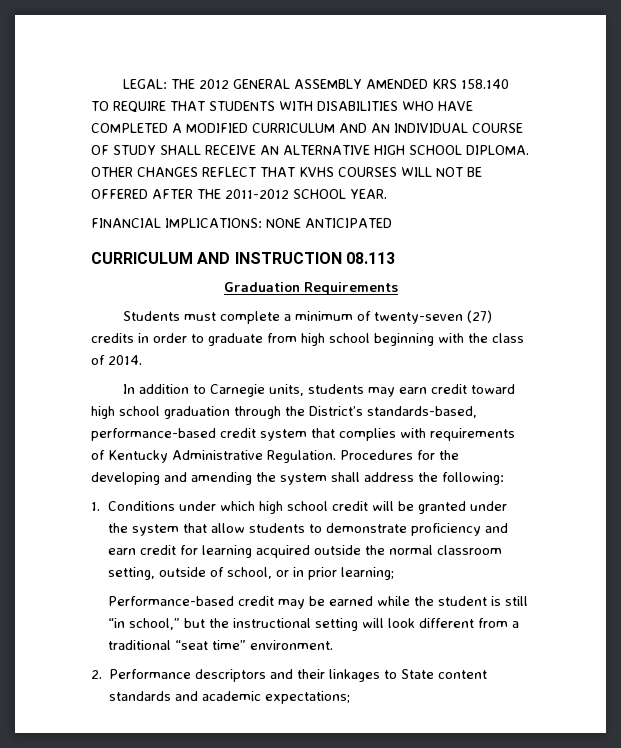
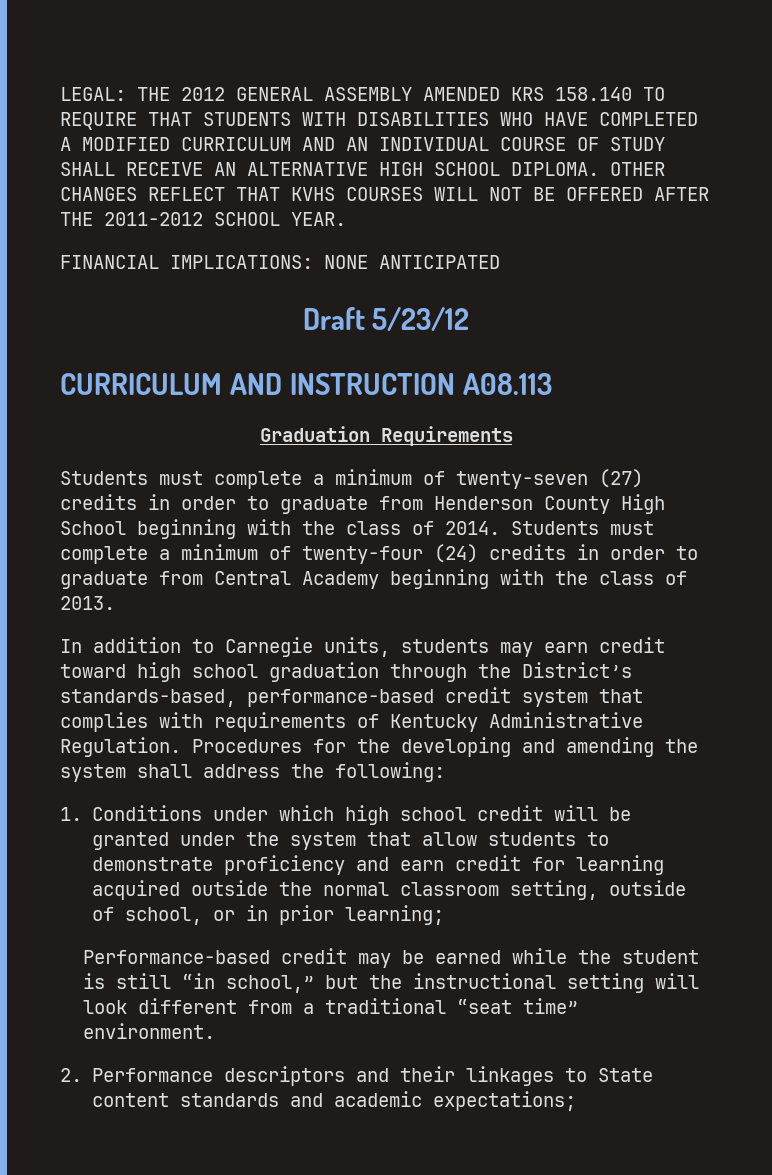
+ Draft 5/23/12
- CURRICULUM AND INSTRUCTION 08.113
+ CURRICULUM AND INSTRUCTION A08.113
- Students must complete a minimum of twenty-seven (27) credits in order to graduate from high school beginning with the class of 2014.
+ Students must complete a minimum of twenty-seven (27) credits in order to graduate from Henderson County High School beginning with the class of 2014. Students must complete a minimum of twenty-four (24) credits in order to graduate from Central Academy beginning with the class of 2013.

